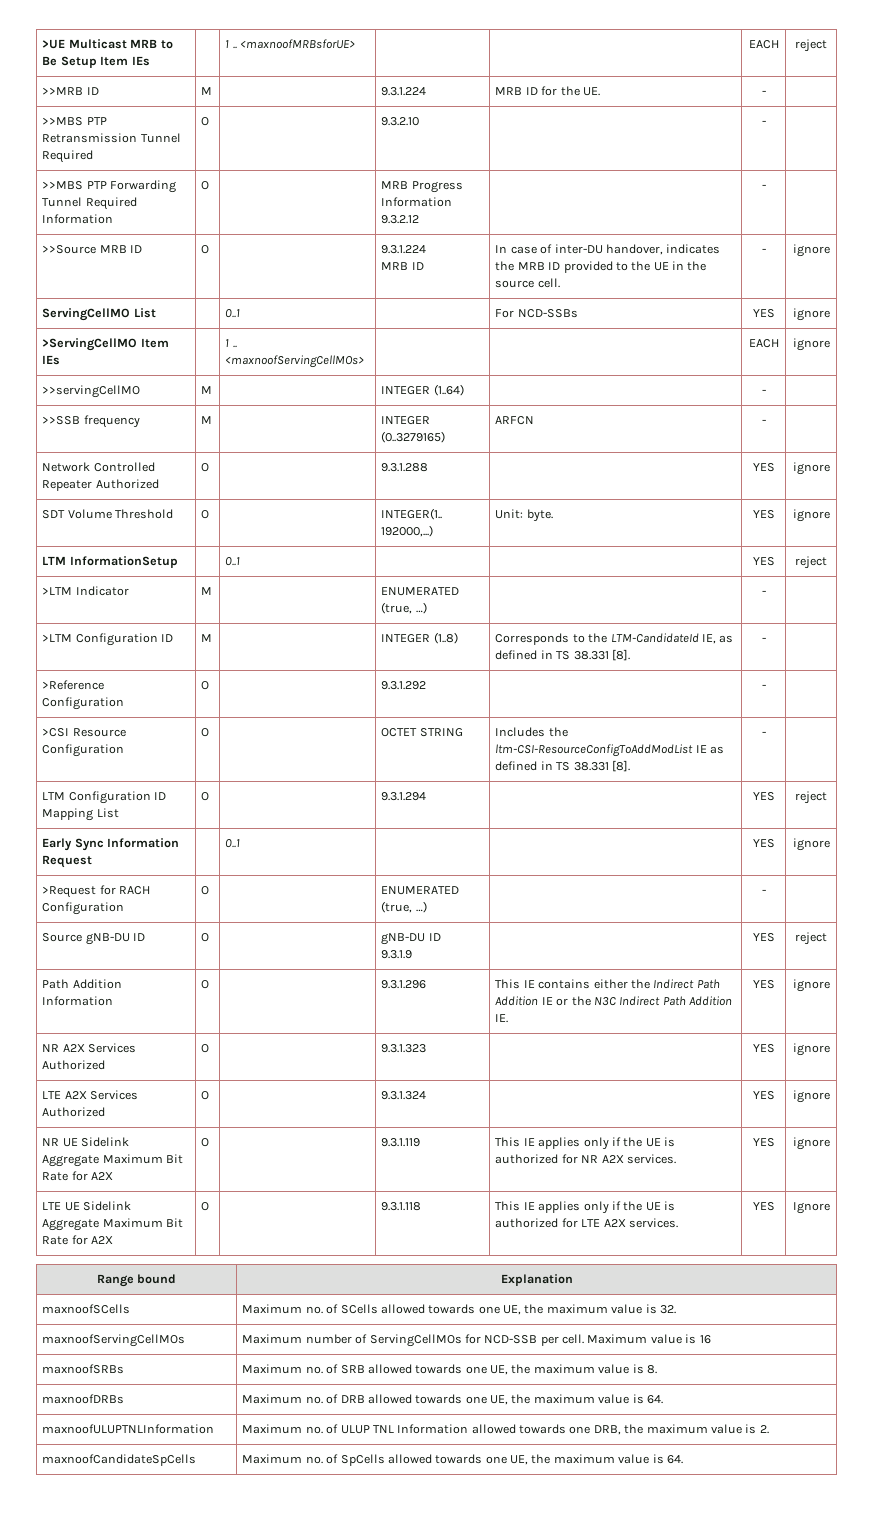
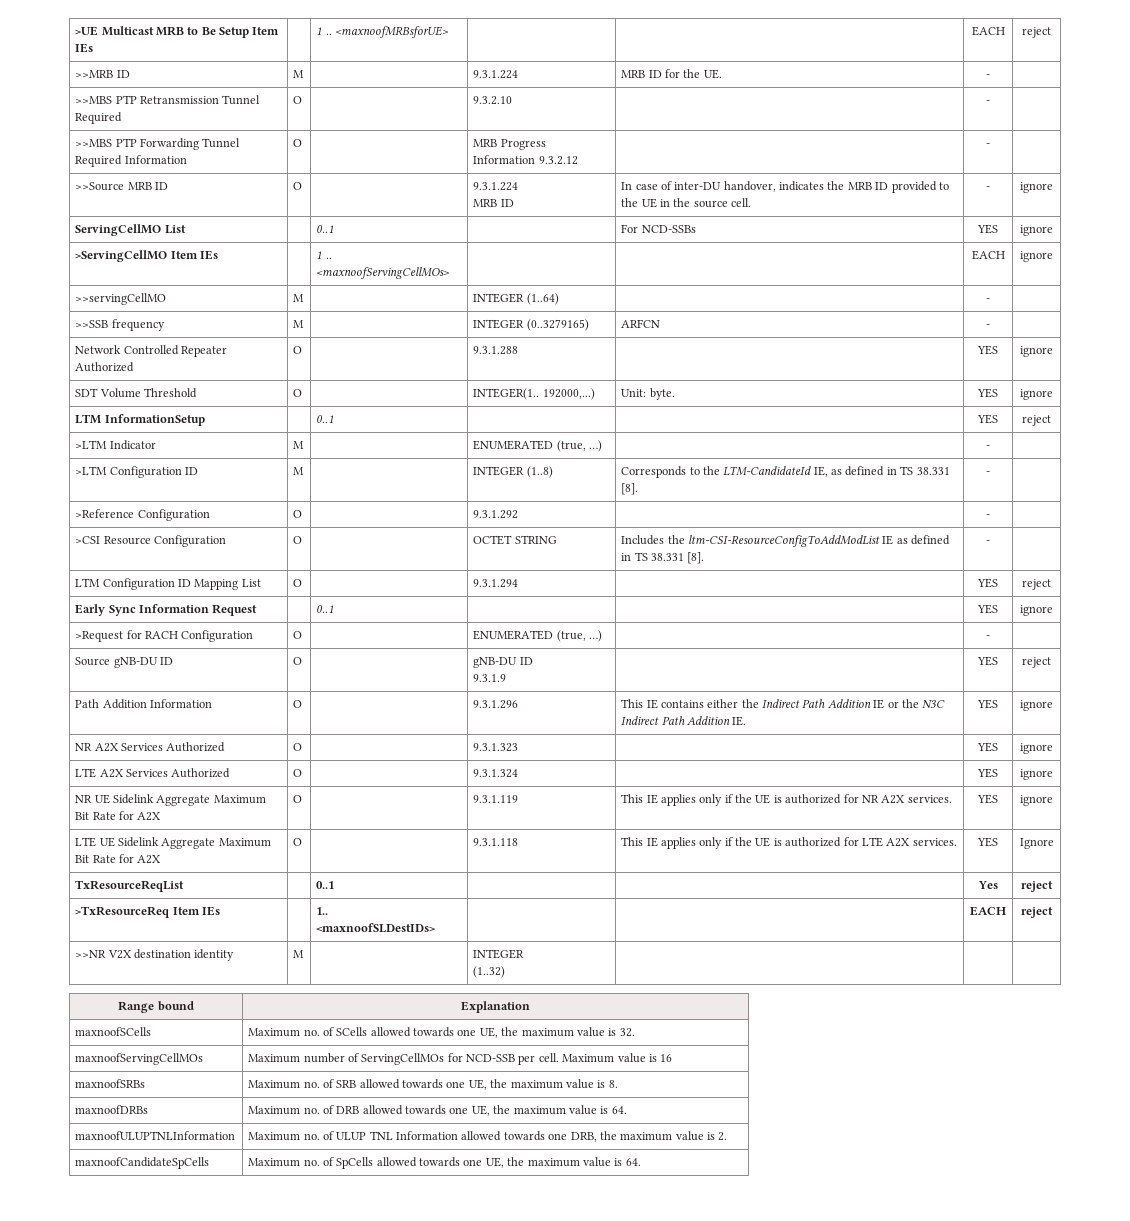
+ TxResourceReqList | | 0..1 | | | Yes | reject
+ >TxResourceReq Item IEs | | 1..
+ <maxnoofSLDestIDs> | | | EACH | reject
+ >>NR V2X destination identity | M | | INTEGER
+ (1..32) | | |

